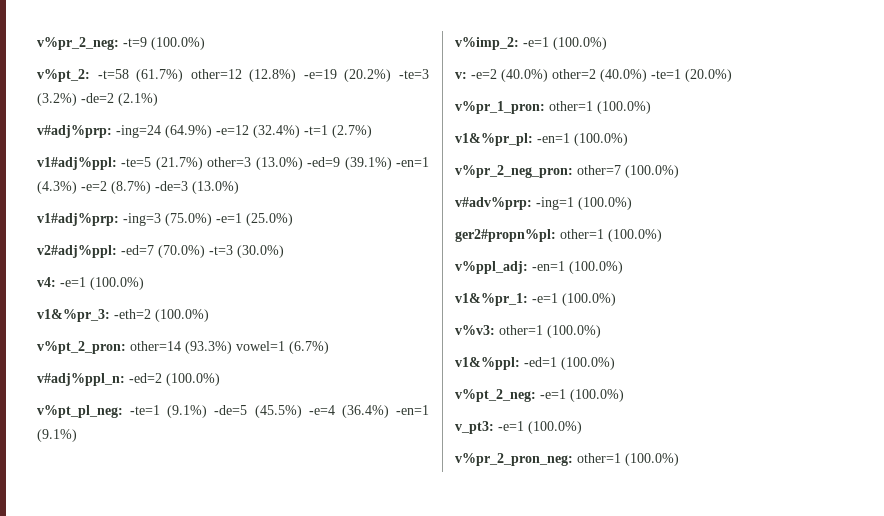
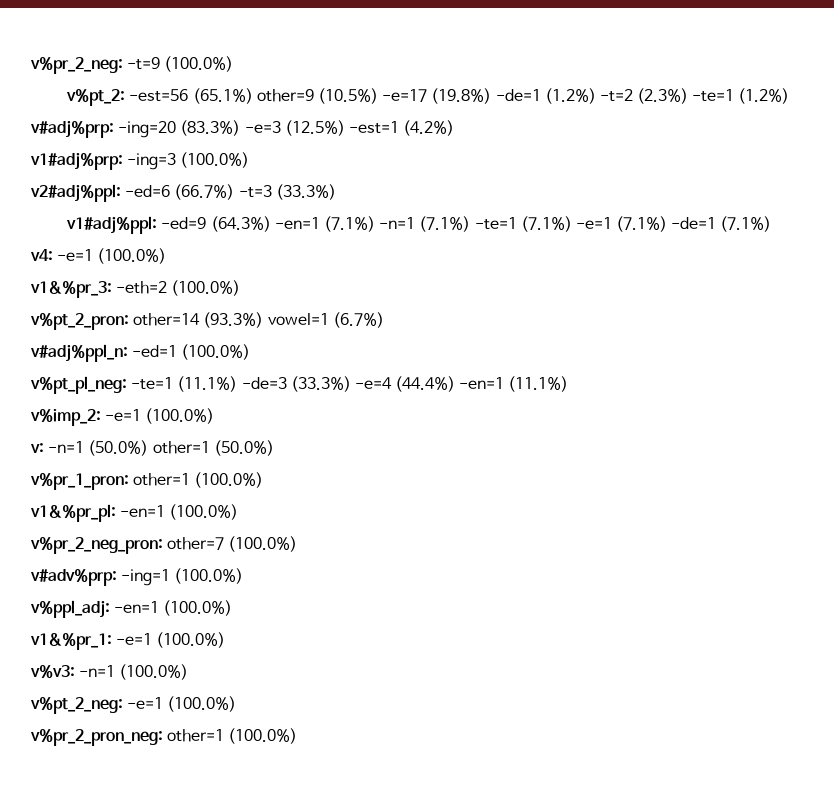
- v%pt_2: -t=58 (61.7%) other=12 (12.8%) -e=19 (20.2%) -te=3 (3.2%) -de=2 (2.1%)
- v#adj%prp: -ing=24 (64.9%) -e=12 (32.4%) -t=1 (2.7%)
- v1#adj%ppl: -te=5 (21.7%) other=3 (13.0%) -ed=9 (39.1%) -en=1 (4.3%) -e=2 (8.7%) -de=3 (13.0%)
- v1#adj%prp: -ing=3 (75.0%) -e=1 (25.0%)
- v2#adj%ppl: -ed=7 (70.0%) -t=3 (30.0%)
+ v%pt_2: -est=56 (65.1%) other=9 (10.5%) -e=17 (19.8%) -de=1 (1.2%) -t=2 (2.3%) -te=1 (1.2%)
+ v#adj%prp: -ing=20 (83.3%) -e=3 (12.5%) -est=1 (4.2%)
+ v1#adj%prp: -ing=3 (100.0%)
+ v2#adj%ppl: -ed=6 (66.7%) -t=3 (33.3%)
+ v1#adj%ppl: -ed=9 (64.3%) -en=1 (7.1%) -n=1 (7.1%) -te=1 (7.1%) -e=1 (7.1%) -de=1 (7.1%)
- v#adj%ppl_n: -ed=2 (100.0%)
+ v#adj%ppl_n: -ed=1 (100.0%)
- v%pt_pl_neg: -te=1 (9.1%) -de=5 (45.5%) -e=4 (36.4%) -en=1 (9.1%)
+ v%pt_pl_neg: -te=1 (11.1%) -de=3 (33.3%) -e=4 (44.4%) -en=1 (11.1%)
  v%imp_2: -e=1 (100.0%)
- v: -e=2 (40.0%) other=2 (40.0%) -te=1 (20.0%)
+ v: -n=1 (50.0%) other=1 (50.0%)
- ger2#propn%pl: other=1 (100.0%)
- v%v3: other=1 (100.0%)
- v1&%ppl: -ed=1 (100.0%)
+ v%v3: -n=1 (100.0%)
- v_pt3: -e=1 (100.0%)

